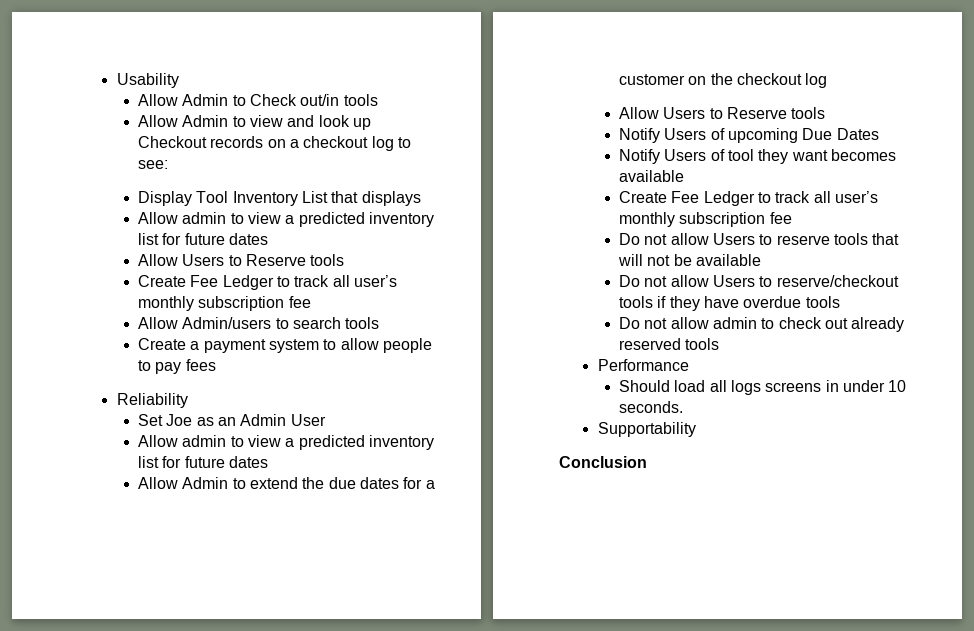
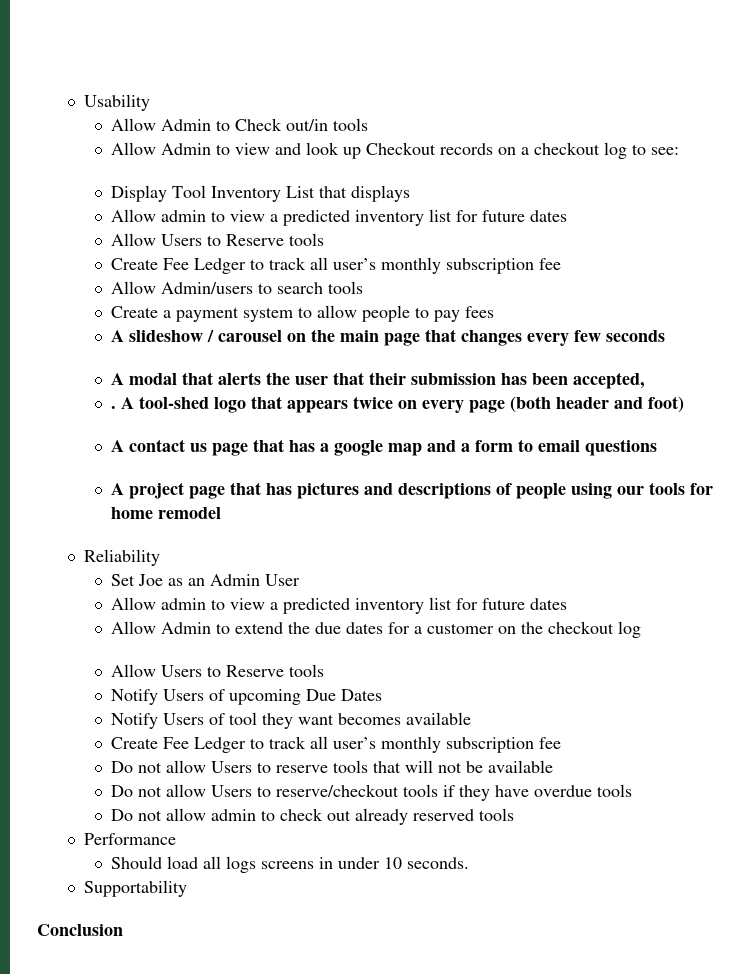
+ A slideshow / carousel on the main page that changes every few seconds
+ A modal that alerts the user that their submission has been accepted,
+ . A tool-shed logo that appears twice on every page (both header and foot)
+ A contact us page that has a google map and a form to email questions
+ A project page that has pictures and descriptions of people using our tools for home remodel

